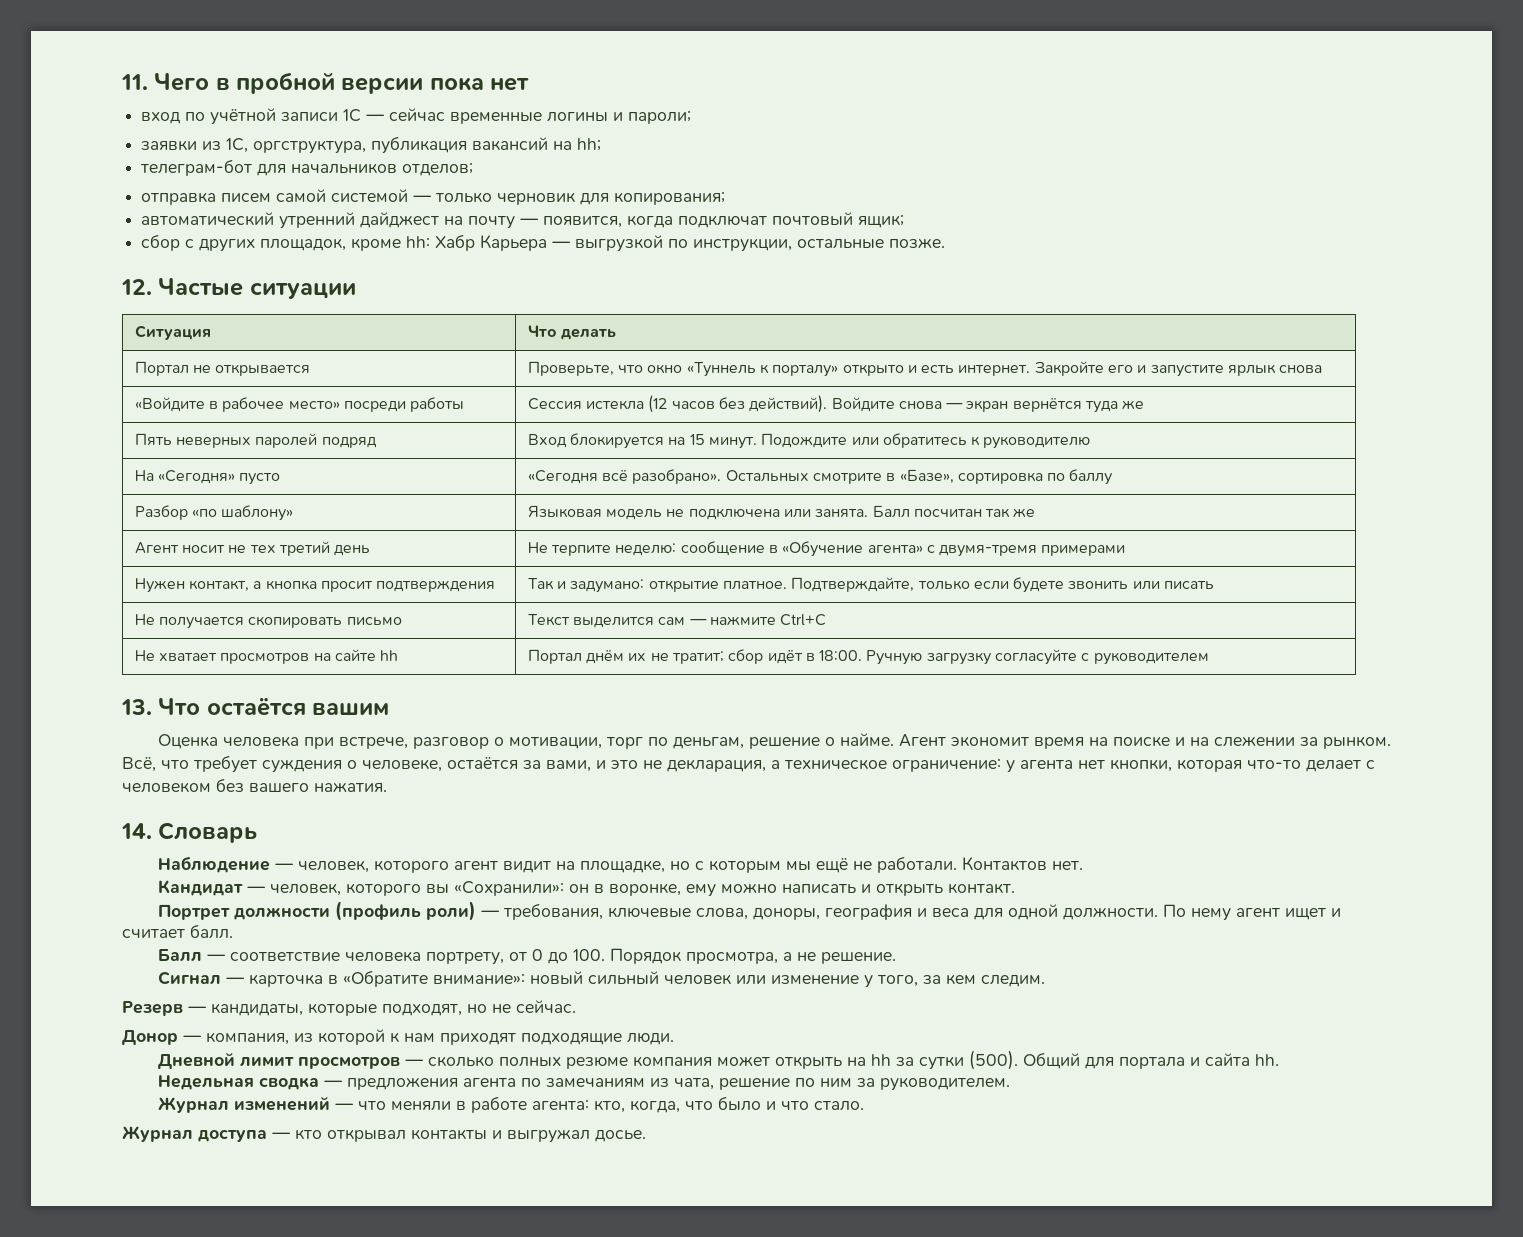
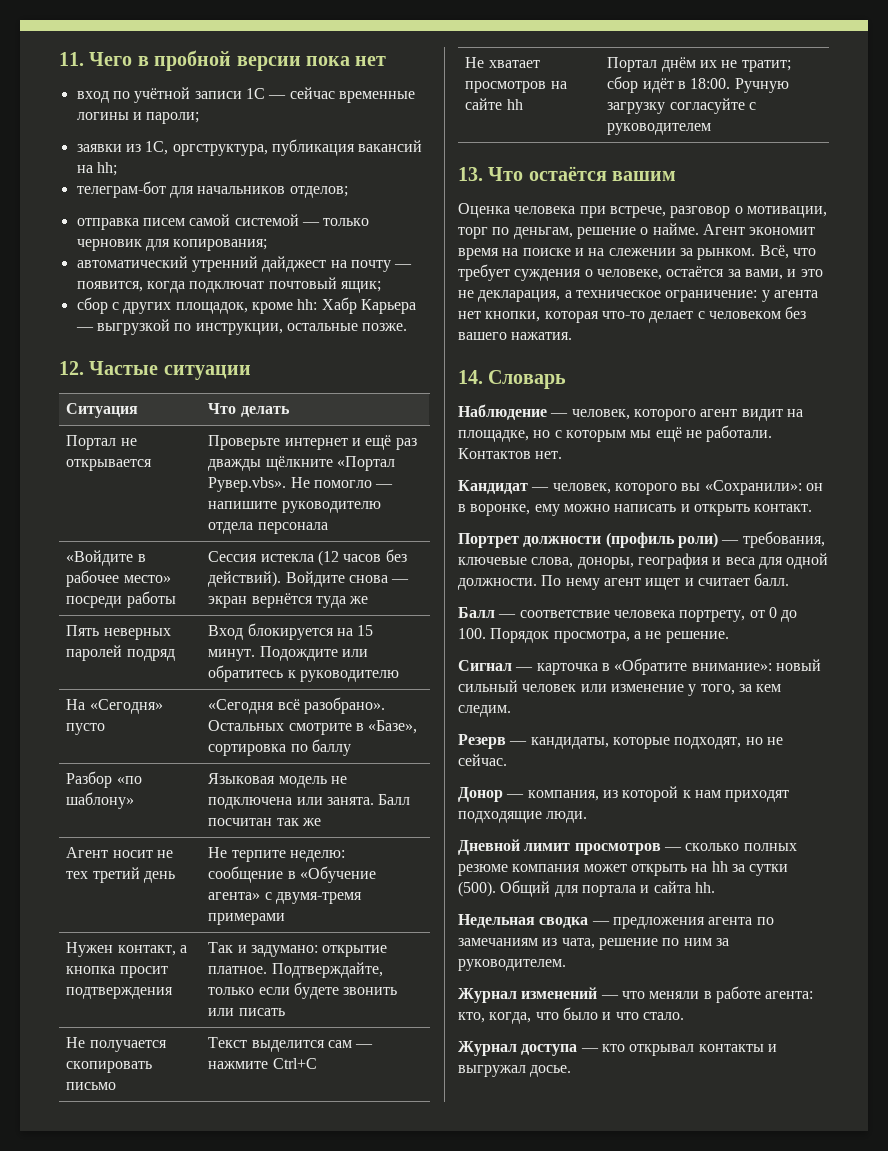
- Портал не открывается | Проверьте, что окно «Туннель к порталу» открыто и есть интернет. Закройте его и запустите ярлык снова
+ Портал не открывается | Проверьте интернет и ещё раз дважды щёлкните «Портал Рувер.vbs». Не помогло — напишите руководителю отдела персонала

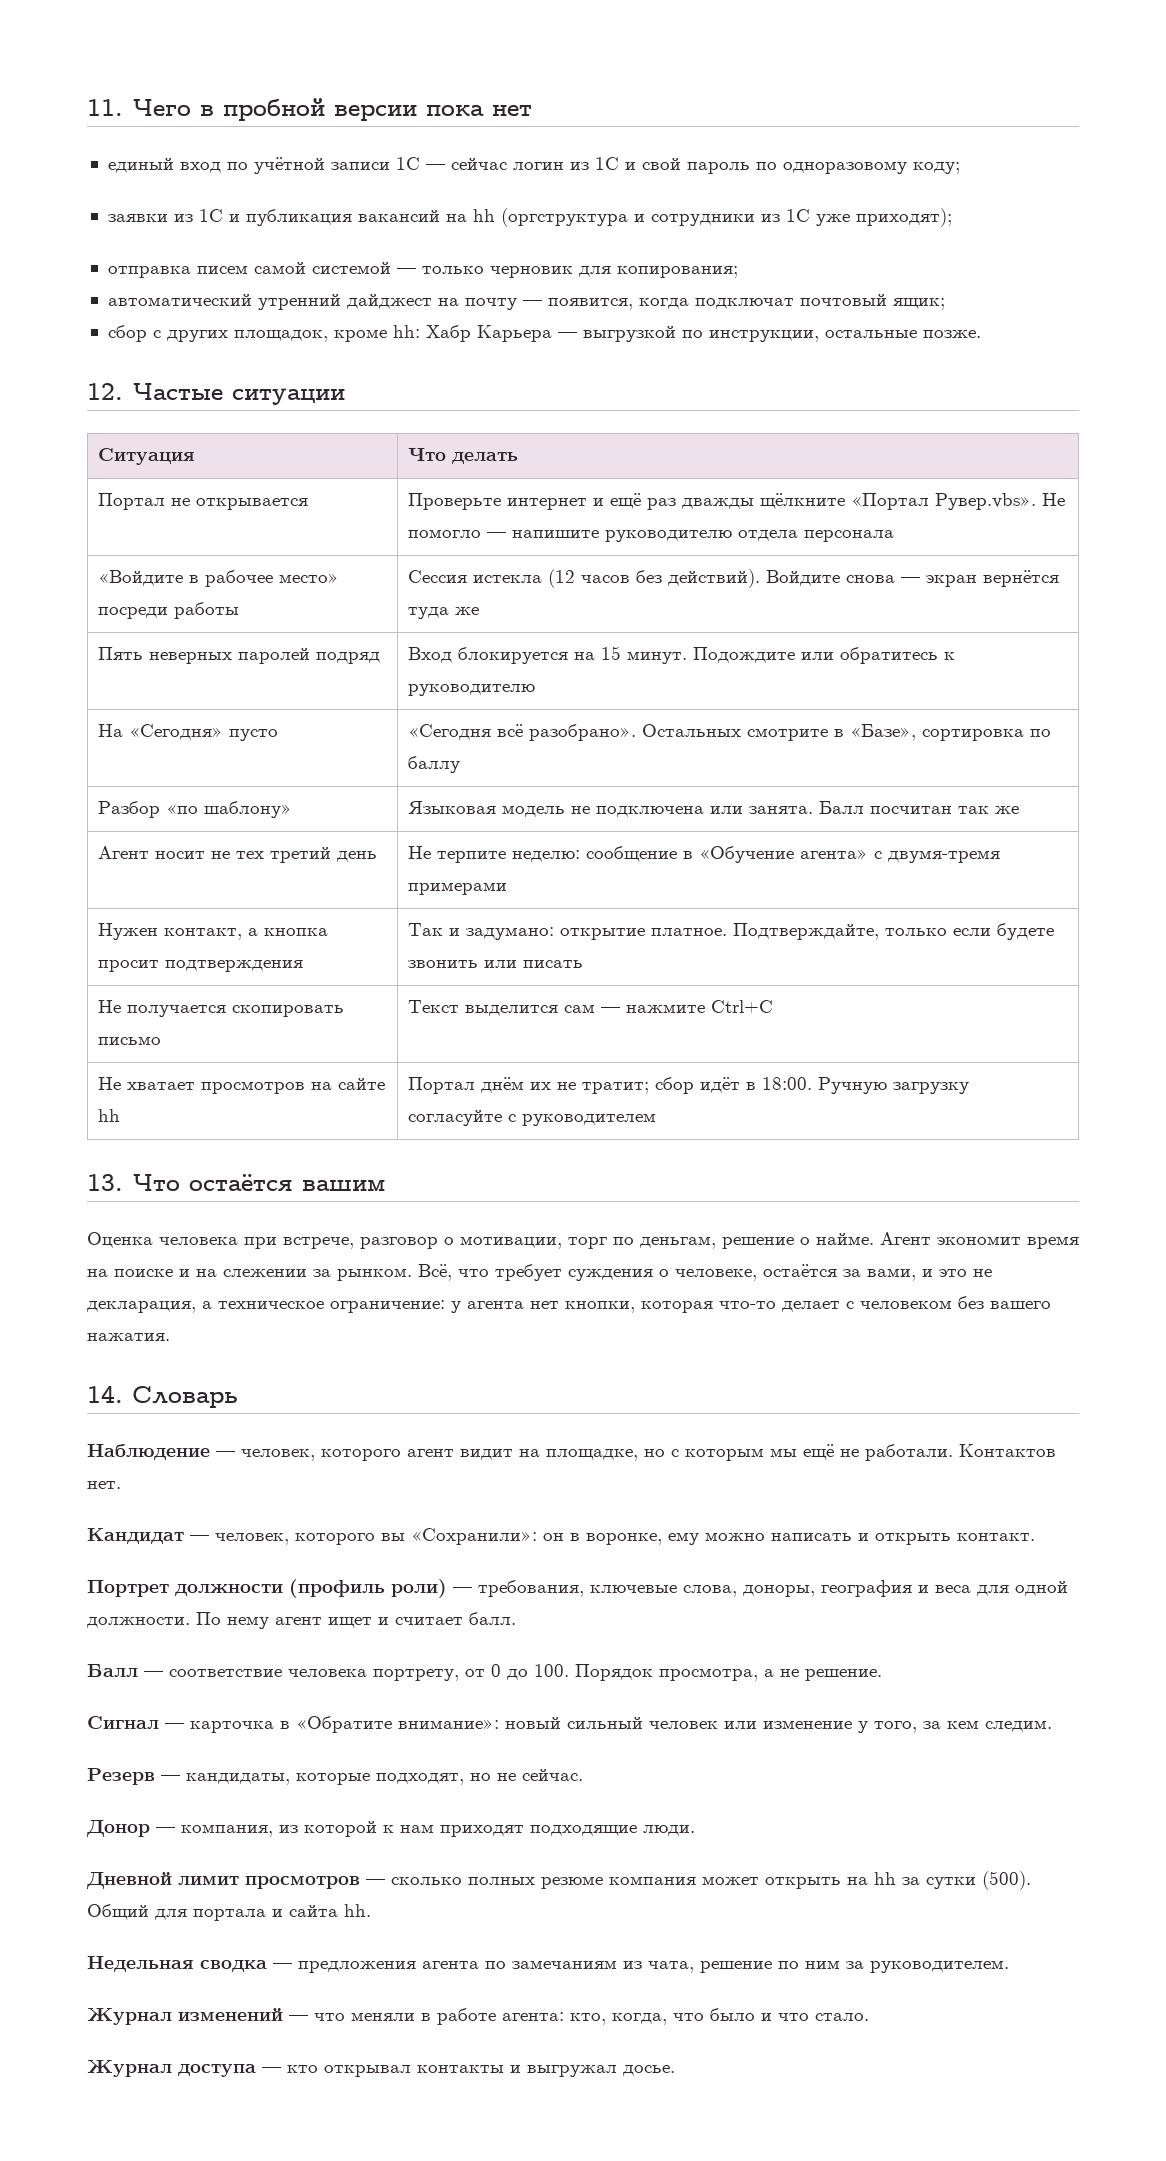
- вход по учётной записи 1С — сейчас временные логины и пароли;
+ единый вход по учётной записи 1С — сейчас логин из 1С и свой пароль по одноразовому коду;
- заявки из 1С, оргструктура, публикация вакансий на hh;
- телеграм-бот для начальников отделов;
+ заявки из 1С и публикация вакансий на hh (оргструктура и сотрудники из 1С уже приходят);

